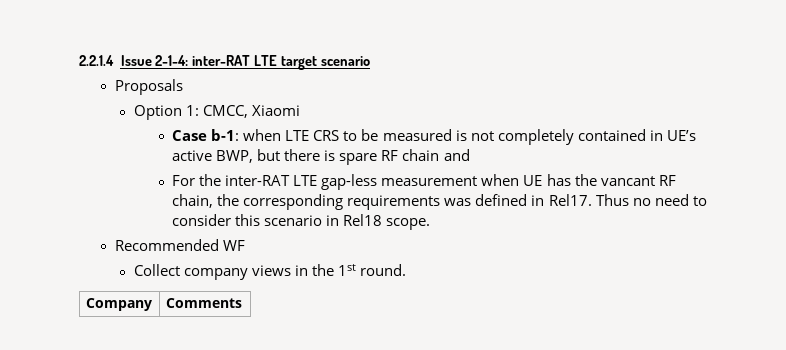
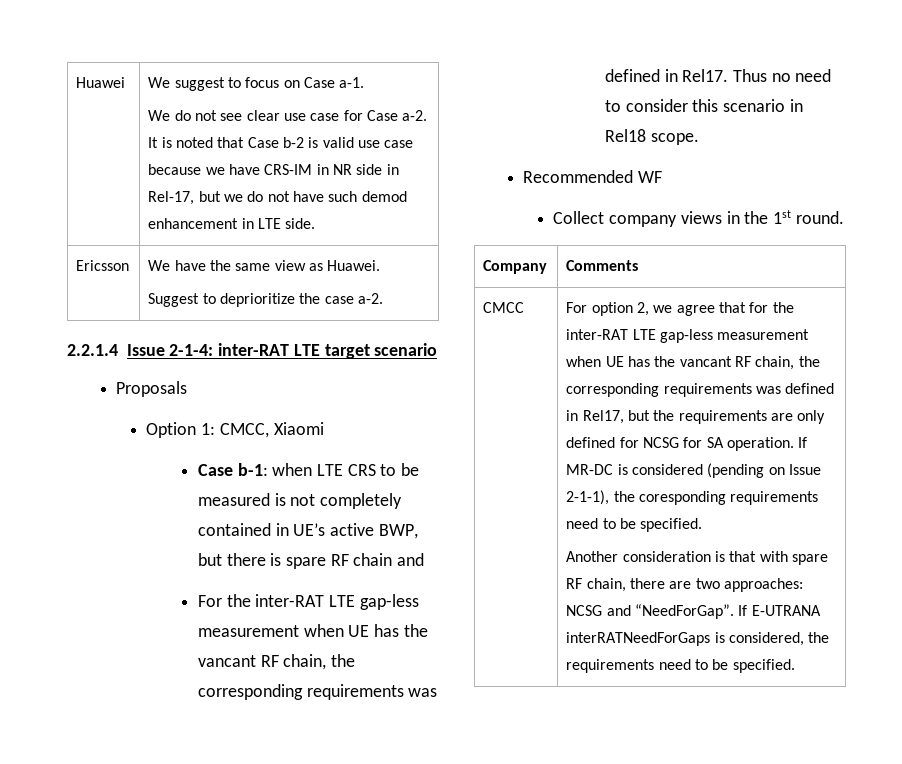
+ Huawei | We suggest to focus on Case a-1.
+ We do not see clear use case for Case a-2. It is noted that Case b-2 is valid use case because we have CRS-IM in NR side in Rel-17, but we do not have such demod enhancement in LTE side.
+ Ericsson | We have the same view as Huawei.
+ Suggest to deprioritize the case a-2.
+ CMCC | For option 2, we agree that for the inter-RAT LTE gap-less measurement when UE has the vancant RF chain, the corresponding requirements was defined in Rel17, but the requirements are only defined for NCSG for SA operation. If MR-DC is considered (pending on Issue 2-1-1), the coresponding requirements need to be specified.
+ Another consideration is that with spare RF chain, there are two approaches: NCSG and “NeedForGap”. If E-UTRANA interRATNeedForGaps is considered, the requirements need to be specified.

